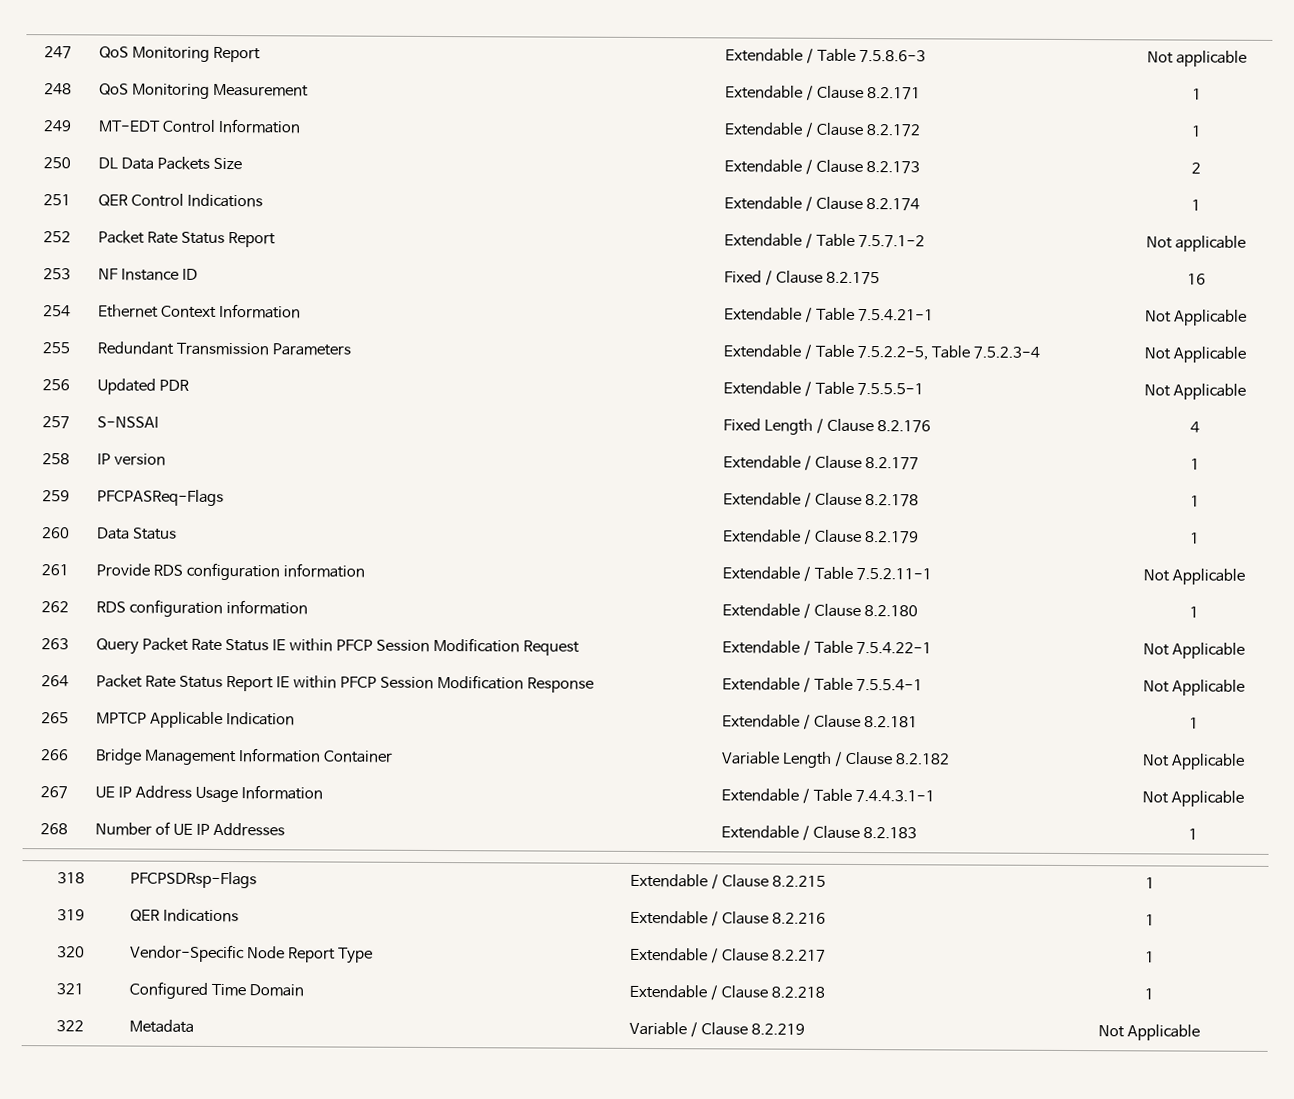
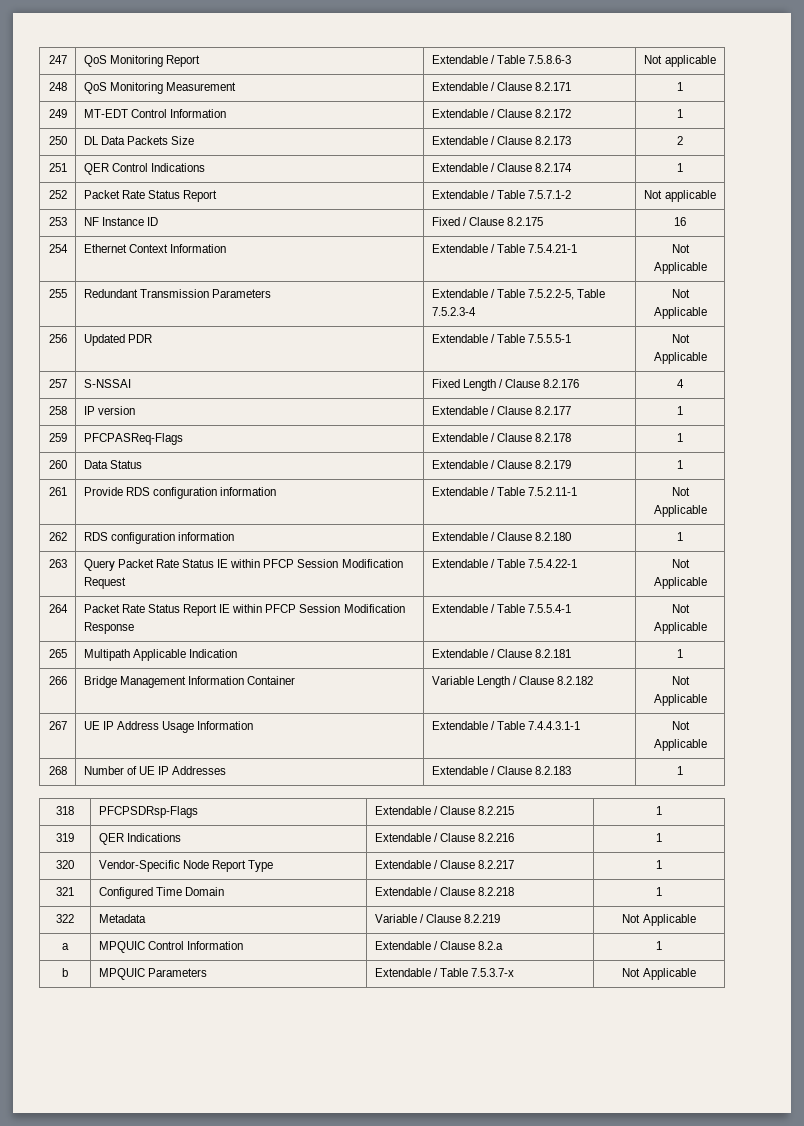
- 265 | MPTCP Applicable Indication | Extendable / Clause 8.2.181 | 1
+ 265 | Multipath Applicable Indication | Extendable / Clause 8.2.181 | 1
+ a | MPQUIC Control Information | Extendable / Clause 8.2.a | 1
+ b | MPQUIC Parameters | Extendable / Table 7.5.3.7-x | Not Applicable

